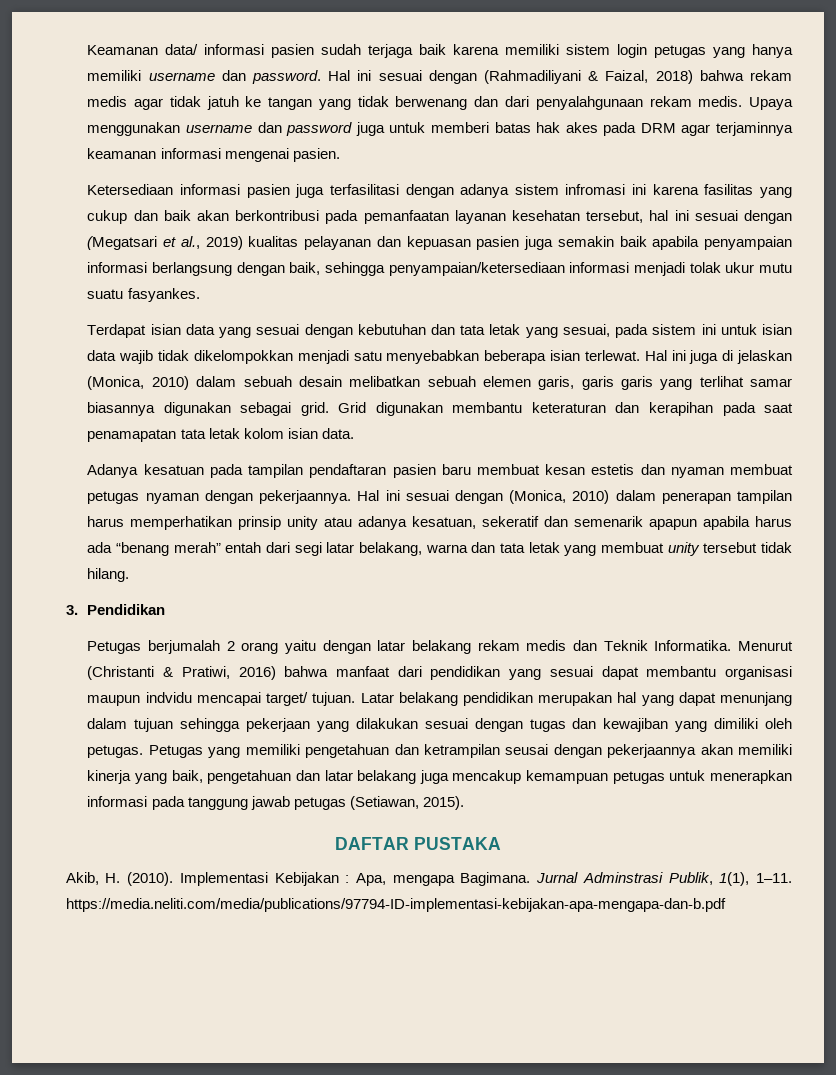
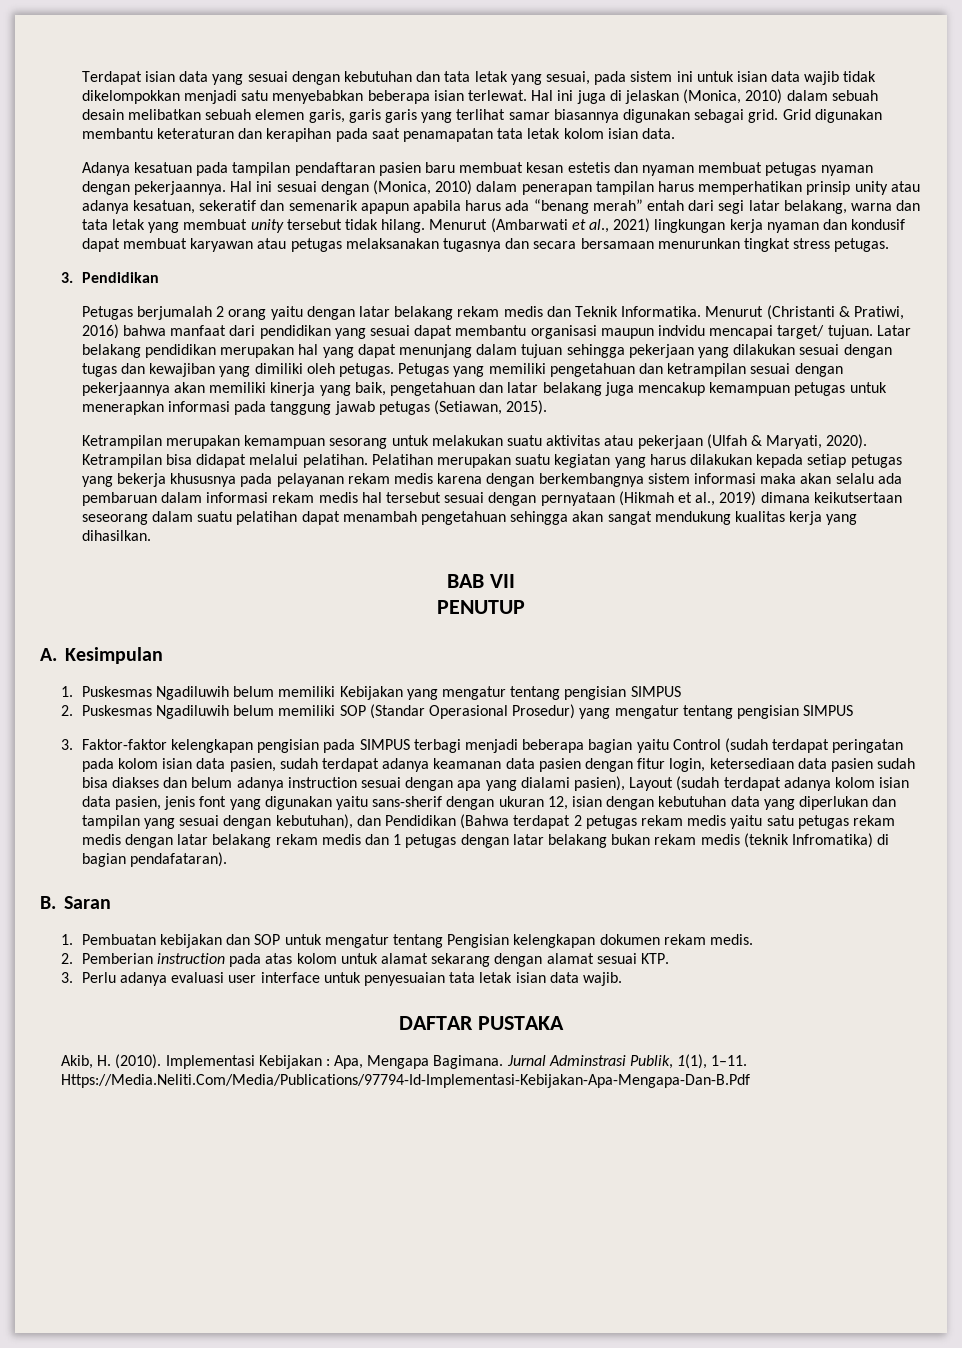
- Keamanan data/ informasi pasien sudah terjaga baik karena memiliki sistem login petugas yang hanya memiliki username dan password. Hal ini sesuai dengan (Rahmadiliyani & Faizal, 2018) bahwa rekam medis agar tidak jatuh ke tangan yang tidak berwenang dan dari penyalahgunaan rekam medis. Upaya menggunakan username dan password juga untuk memberi batas hak akes pada DRM agar terjaminnya keamanan informasi mengenai pasien.
- Ketersediaan informasi pasien juga terfasilitasi dengan adanya sistem infromasi ini karena fasilitas yang cukup dan baik akan berkontribusi pada pemanfaatan layanan kesehatan tersebut, hal ini sesuai dengan (Megatsari et al., 2019) kualitas pelayanan dan kepuasan pasien juga semakin baik apabila penyampaian informasi berlangsung dengan baik, sehingga penyampaian/ketersediaan informasi menjadi tolak ukur mutu suatu fasyankes.
+ Menurut (Ambarwati et al., 2021) lingkungan kerja nyaman dan kondusif dapat membuat karyawan atau petugas melaksanakan tugasnya dan secara bersamaan menurunkan tingkat stress petugas.
- Petugas yang memiliki pengetahuan dan ketrampilan seusai dengan pekerjaannya akan memiliki kinerja yang baik, pengetahuan dan latar belakang juga mencakup kemampuan petugas untuk menerapkan informasi pada tanggung jawab petugas (Setiawan, 2015).
+ Petugas yang memiliki pengetahuan dan ketrampilan sesuai dengan pekerjaannya akan memiliki kinerja yang baik, pengetahuan dan latar belakang juga mencakup kemampuan petugas untuk menerapkan informasi pada tanggung jawab petugas (Setiawan, 2015).
+ Ketrampilan merupakan kemampuan sesorang untuk melakukan suatu aktivitas atau pekerjaan (Ulfah & Maryati, 2020). Ketrampilan bisa didapat melalui pelatihan. Pelatihan merupakan suatu kegiatan yang harus dilakukan kepada setiap petugas yang bekerja khususnya pada pelayanan rekam medis karena dengan berkembangnya sistem informasi maka akan selalu ada pembaruan dalam informasi rekam medis hal tersebut sesuai dengan pernyataan (Hikmah et al., 2019) dimana keikutsertaan seseorang dalam suatu pelatihan dapat menambah pengetahuan sehingga akan sangat mendukung kualitas kerja yang dihasilkan.
+ BAB VII
+ PENUTUP
+ A. Kesimpulan
+ 1. Puskesmas Ngadiluwih belum memiliki Kebijakan yang mengatur tentang pengisian SIMPUS
+ 2. Puskesmas Ngadiluwih belum memiliki SOP (Standar Operasional Prosedur) yang mengatur tentang pengisian SIMPUS
+ 3. Faktor-faktor kelengkapan pengisian pada SIMPUS terbagi menjadi beberapa bagian yaitu Control (sudah terdapat peringatan pada kolom isian data pasien, sudah terdapat adanya keamanan data pasien dengan fitur login, ketersediaan data pasien sudah bisa diakses dan belum adanya instruction sesuai dengan apa yang dialami pasien), Layout (sudah terdapat adanya kolom isian data pasien, jenis font yang digunakan yaitu sans-sherif dengan ukuran 12, isian dengan kebutuhan data yang diperlukan dan tampilan yang sesuai dengan kebutuhan), dan Pendidikan (Bahwa terdapat 2 petugas rekam medis yaitu satu petugas rekam medis dengan latar belakang rekam medis dan 1 petugas dengan latar belakang bukan rekam medis (teknik Infromatika) di bagian pendafataran).
+ B. Saran
+ 1. Pembuatan kebijakan dan SOP untuk mengatur tentang Pengisian kelengkapan dokumen rekam medis.
+ 2. Pemberian instruction pada atas kolom untuk alamat sekarang dengan alamat sesuai KTP.
+ 3. Perlu adanya evaluasi user interface untuk penyesuaian tata letak isian data wajib.
- Implementasi Kebijakan : Apa, mengapa Bagimana.
+ Implementasi Kebijakan : Apa, Mengapa Bagimana.
- Jurnal Adminstrasi Publik, 1(1), 1–11. https://media.neliti.com/media/publications/97794-ID-implementasi-kebijakan-apa-mengapa-dan-b.pdf
+ Jurnal Adminstrasi Publik, 1(1), 1–11. Https://Media.Neliti.Com/Media/Publications/97794-Id-Implementasi-Kebijakan-Apa-Mengapa-Dan-B.Pdf

